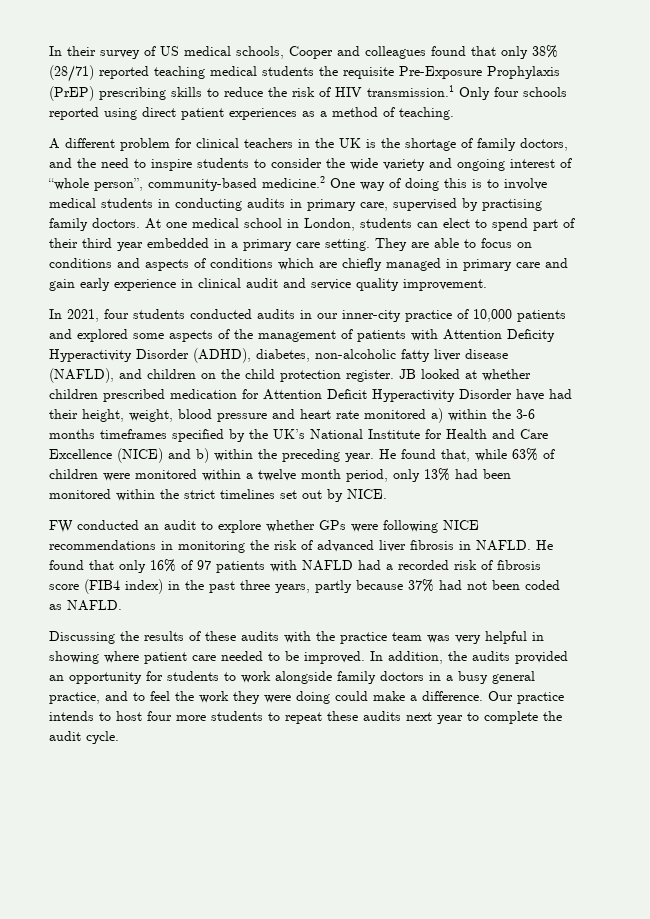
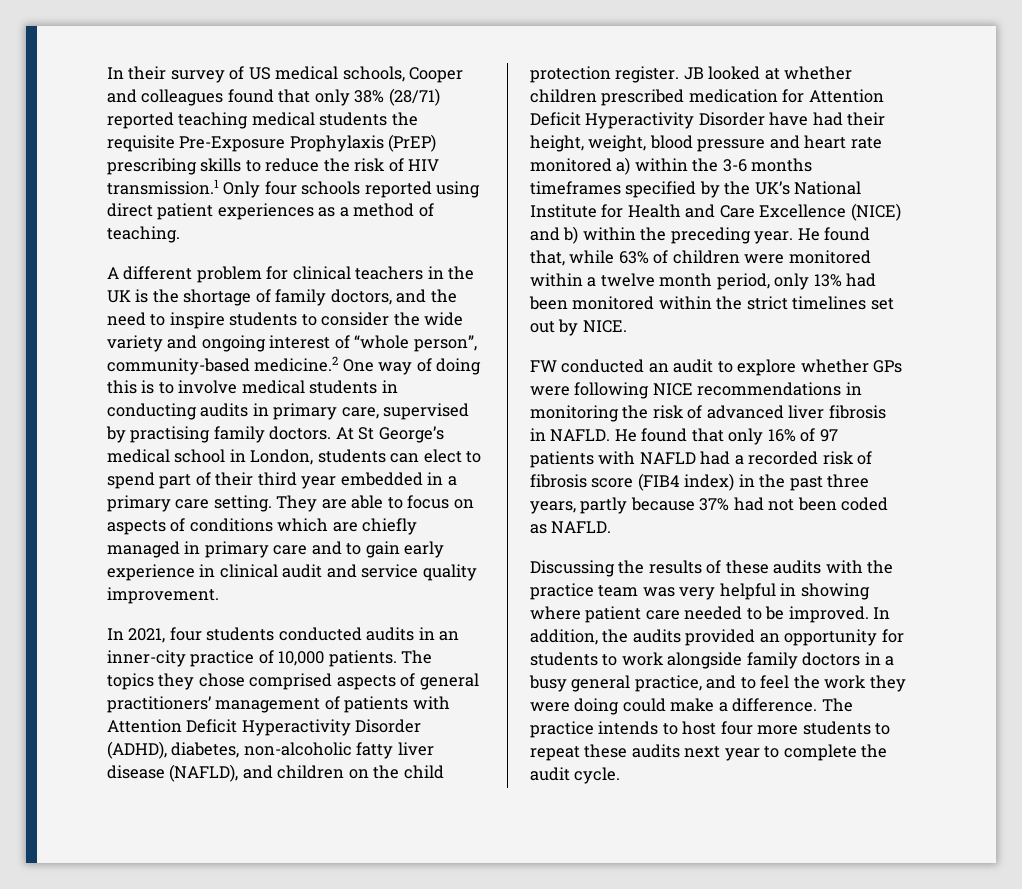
- At one medical school in London, students can elect to spend part of their third year embedded in a primary care setting.
+ At St George’s medical school in London, students can elect to spend part of their third year embedded in a primary care setting.
- They are able to focus on conditions and aspects of conditions which are chiefly managed in primary care and gain early experience in clinical audit and service quality improvement.
+ They are able to focus on aspects of conditions which are chiefly managed in primary care and to gain early experience in clinical audit and service quality improvement.
- In 2021, four students conducted audits in our inner-city practice of 10,000 patients and explored some aspects of the management of patients with Attention Deficity Hyperactivity Disorder (ADHD), diabetes, non-alcoholic fatty liver disease (NAFLD), and children on the child protection register.
+ In 2021, four students conducted audits in an inner-city practice of 10,000 patients. The topics they chose comprised aspects of general practitioners’ management of patients with Attention Deficit Hyperactivity Disorder (ADHD), diabetes, non-alcoholic fatty liver disease (NAFLD), and children on the child protection register.
- Our practice intends to host four more students to repeat these audits next year to complete the audit cycle.
+ The practice intends to host four more students to repeat these audits next year to complete the audit cycle.

